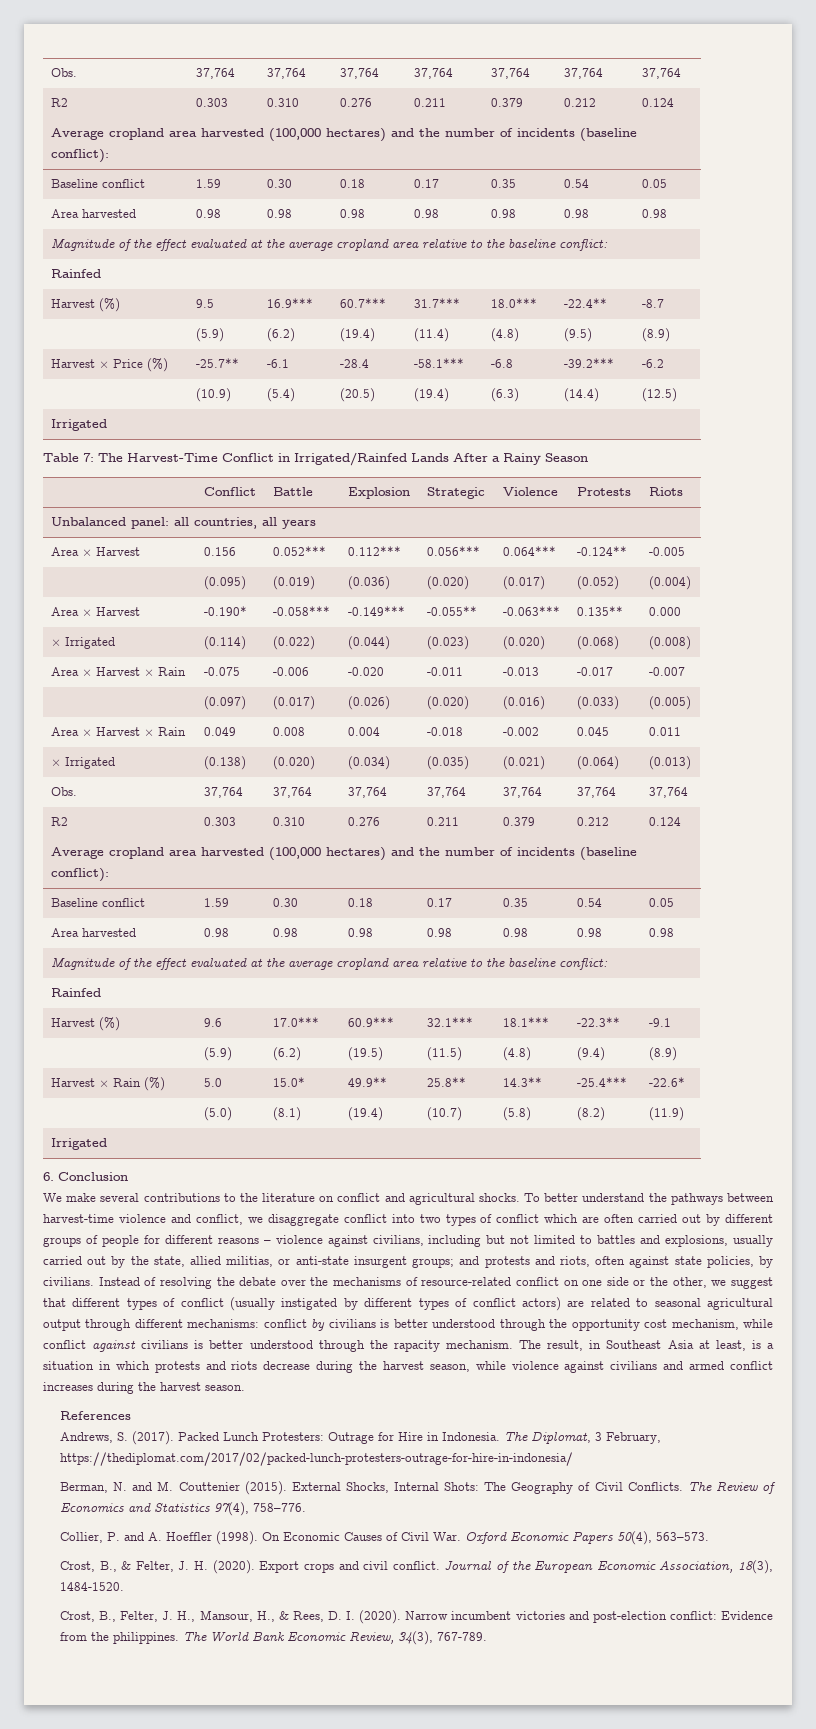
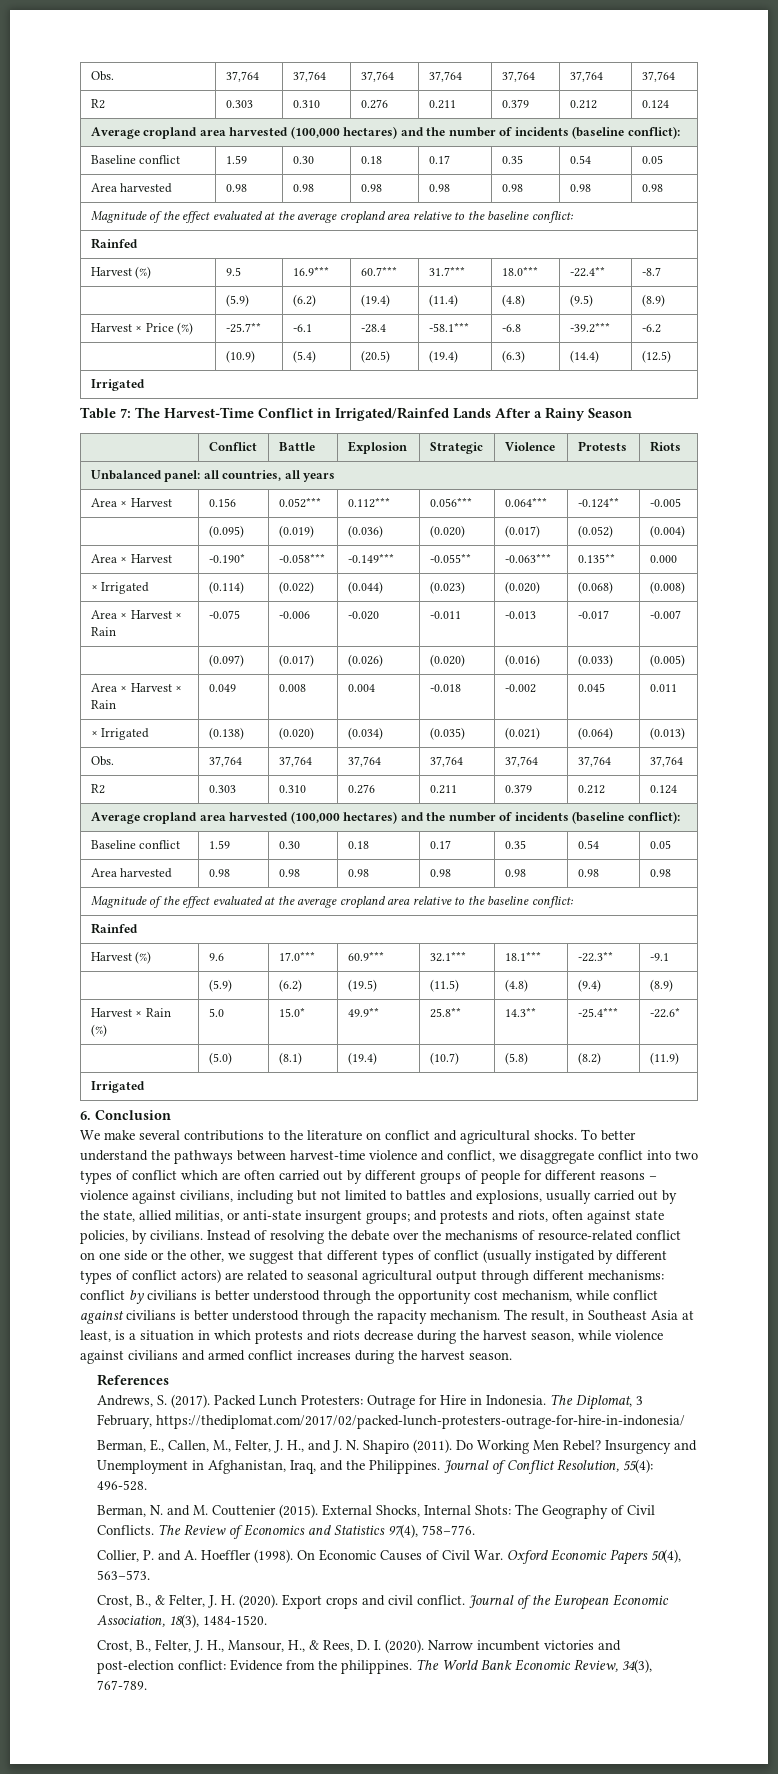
+ Berman, E., Callen, M., Felter, J. H., and J. N. Shapiro (2011). Do Working Men Rebel? Insurgency and Unemployment in Afghanistan, Iraq, and the Philippines. Journal of Conflict Resolution, 55(4): 496-528.

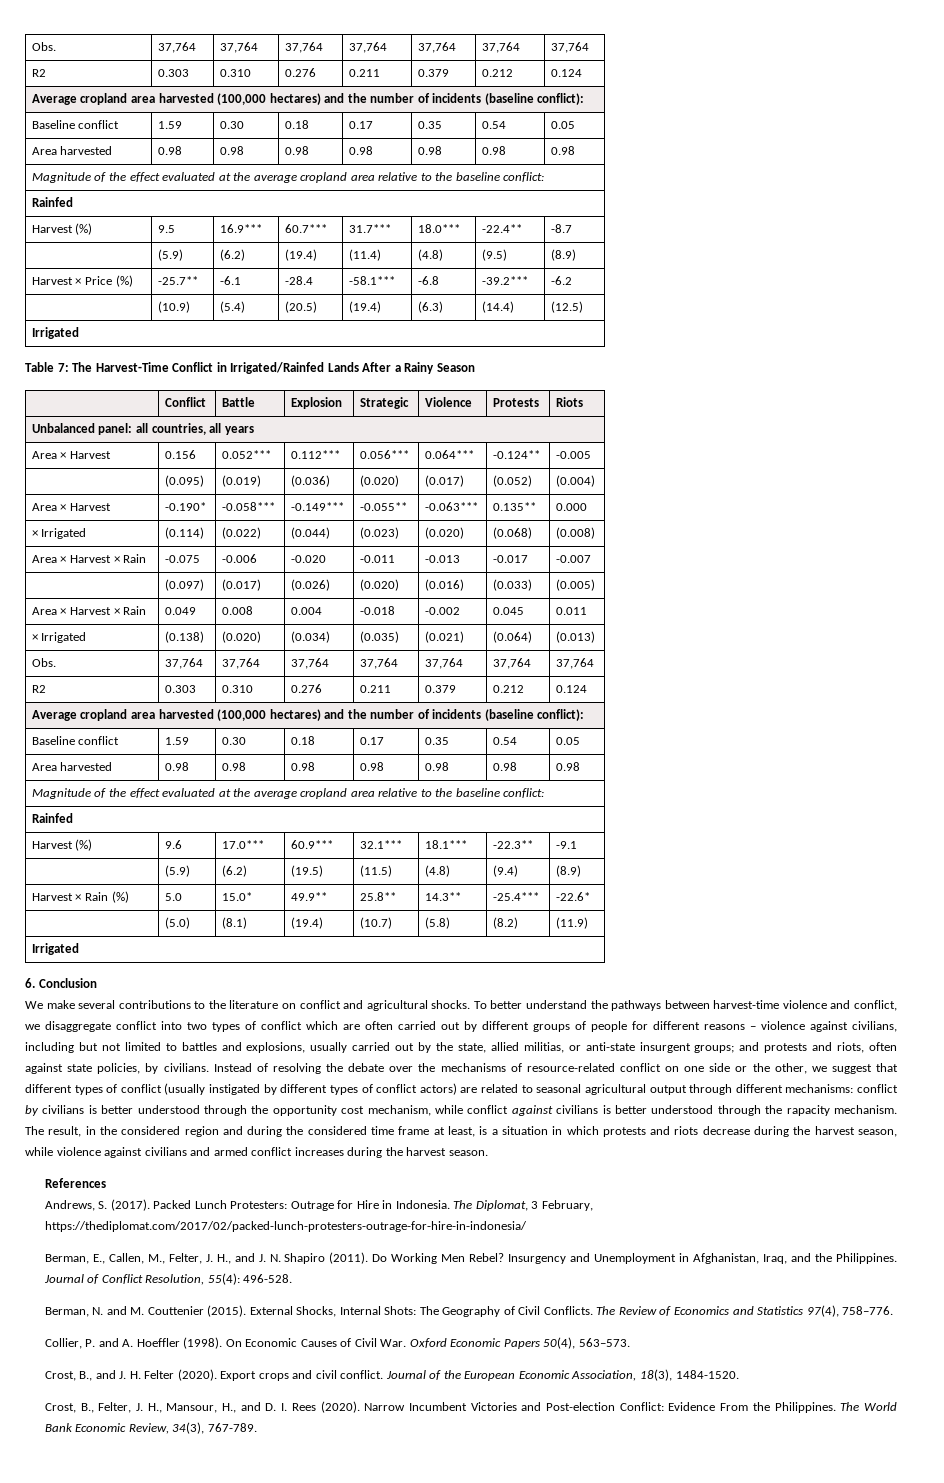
- The result, in Southeast Asia at least, is a situation in which protests and riots decrease during the harvest season, while violence against civilians and armed conflict increases during the harvest season.
+ The result, in the considered region and during the considered time frame at least, is a situation in which protests and riots decrease during the harvest season, while violence against civilians and armed conflict increases during the harvest season.
- Crost, B., & Felter, J. H. (2020).
+ Crost, B., and J. H. Felter (2020).
- Crost, B., Felter, J. H., Mansour, H., & Rees, D. I. (2020).
+ Crost, B., Felter, J. H., Mansour, H., and D. I. Rees (2020).
- Narrow incumbent victories and post-election conflict: Evidence from the philippines.
+ Narrow Incumbent Victories and Post-election Conflict: Evidence From the Philippines.

